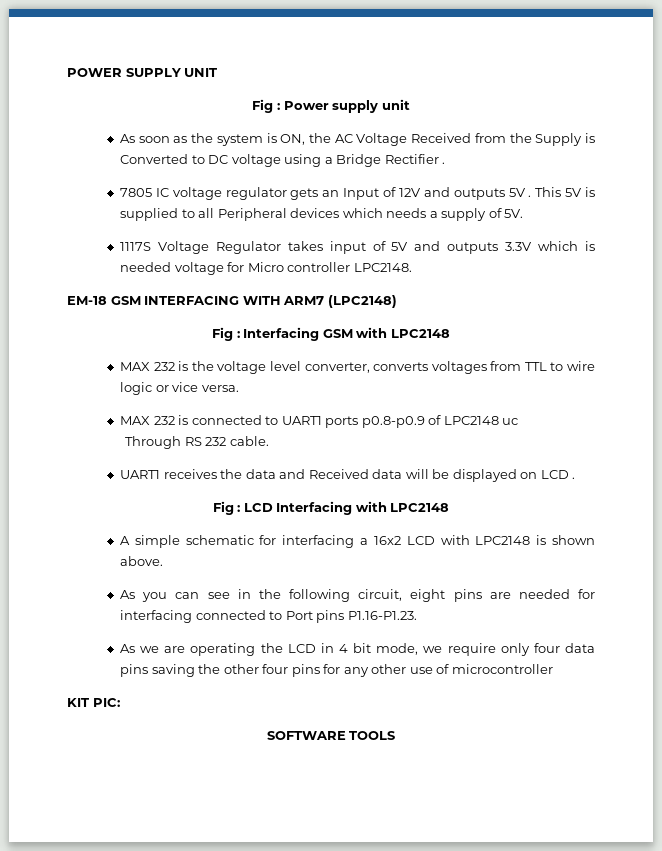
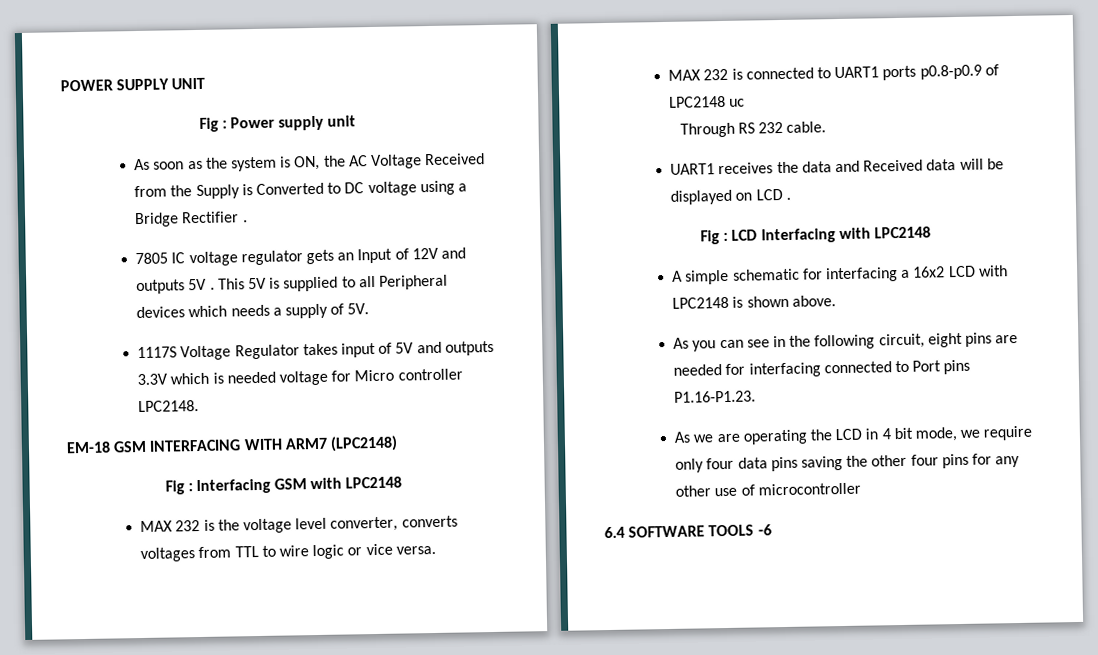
- KIT PIC:
- SOFTWARE TOOLS
+ 6.4 SOFTWARE TOOLS -6

